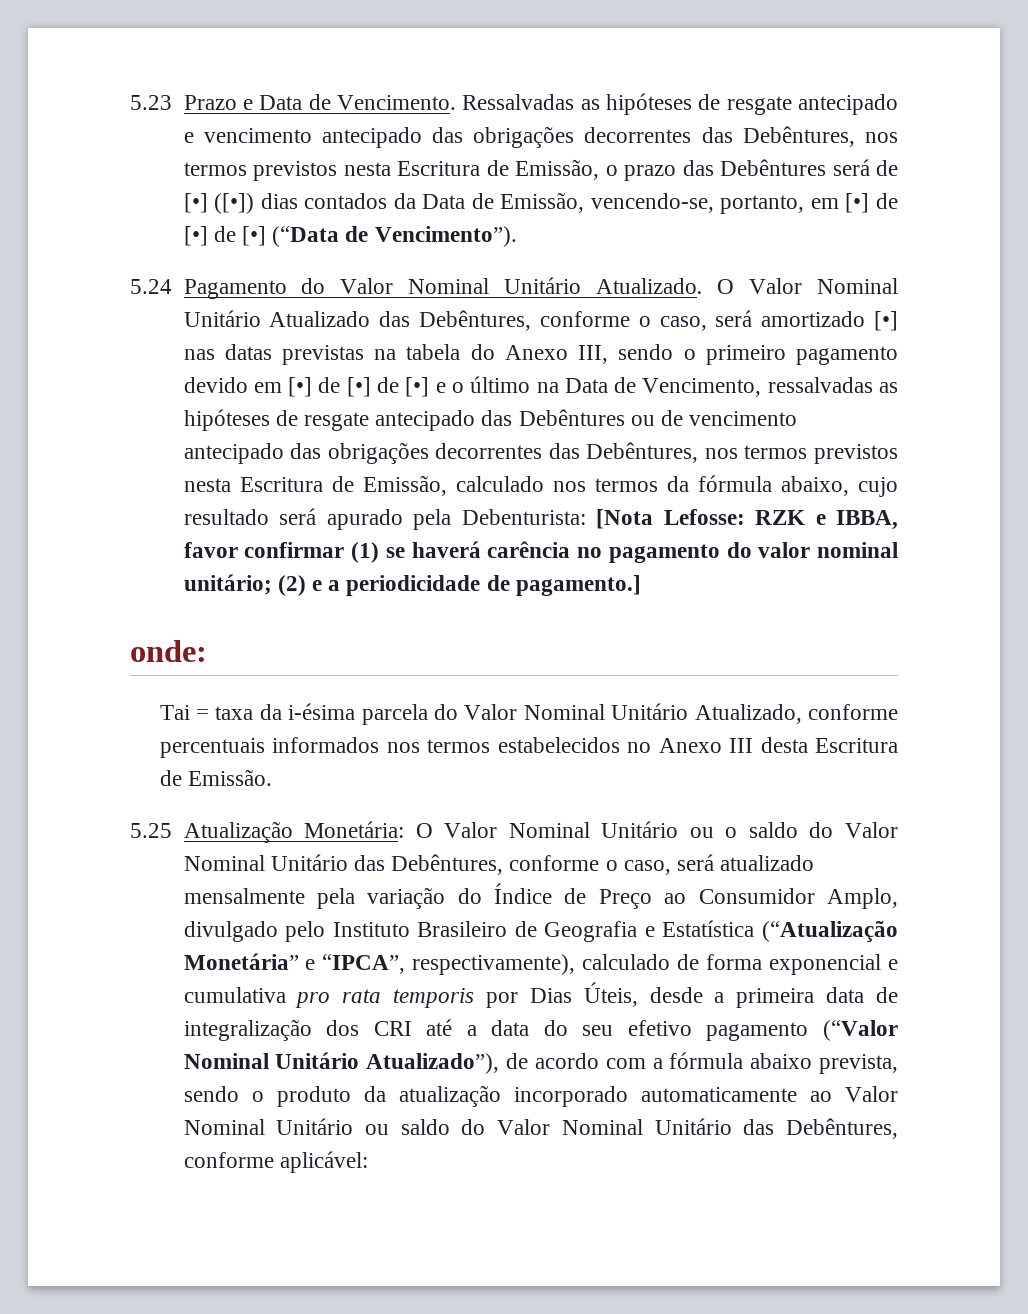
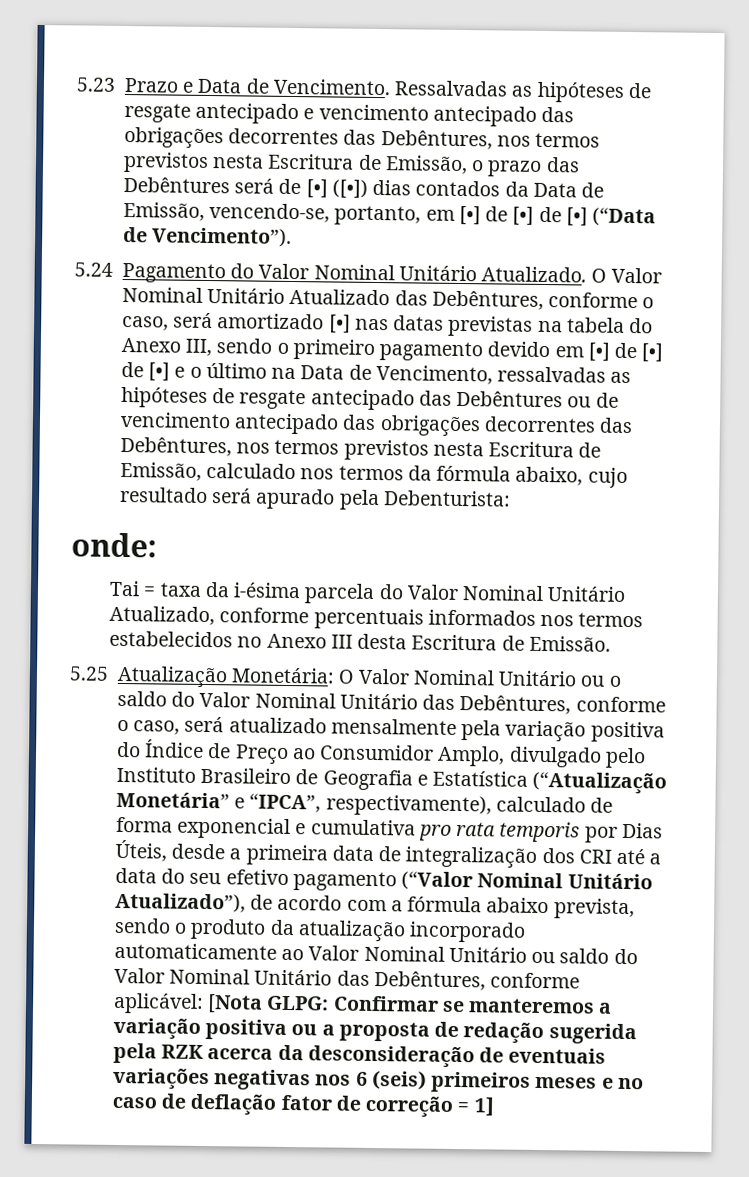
- [Nota Lefosse: RZK e IBBA, favor confirmar (1) se haverá carência no pagamento do valor nominal unitário; (2) e a periodicidade de pagamento.]
- O Valor Nominal Unitário ou o saldo do Valor Nominal Unitário das Debêntures, conforme o caso, será atualizado mensalmente pela variação do Índice de Preço ao Consumidor Amplo, divulgado pelo Instituto Brasileiro de Geografia e Estatística (“Atualização Monetária” e “IPCA”, respectivamente), calculado de forma exponencial e cumulativa pro rata temporis por Dias Úteis, desde a primeira data de integralização dos CRI até a data do seu efetivo pagamento (“Valor Nominal Unitário Atualizado”), de acordo com a fórmula abaixo prevista, sendo o produto da atualização incorporado automaticamente ao Valor Nominal Unitário ou saldo do Valor Nominal Unitário das Debêntures, conforme aplicável:
+ O Valor Nominal Unitário ou o saldo do Valor Nominal Unitário das Debêntures, conforme o caso, será atualizado mensalmente pela variação positiva do Índice de Preço ao Consumidor Amplo, divulgado pelo Instituto Brasileiro de Geografia e Estatística (“Atualização Monetária” e “IPCA”, respectivamente), calculado de forma exponencial e cumulativa pro rata temporis por Dias Úteis, desde a primeira data de integralização dos CRI até a data do seu efetivo pagamento (“Valor Nominal Unitário Atualizado”), de acordo com a fórmula abaixo prevista, sendo o produto da atualização incorporado automaticamente ao Valor Nominal Unitário ou saldo do Valor Nominal Unitário das Debêntures, conforme aplicável:
+ [Nota GLPG: Confirmar se manteremos a variação positiva ou a proposta de redação sugerida pela RZK acerca da desconsideração de eventuais variações negativas nos 6 (seis) primeiros meses e no caso de deflação fator de correção = 1]

